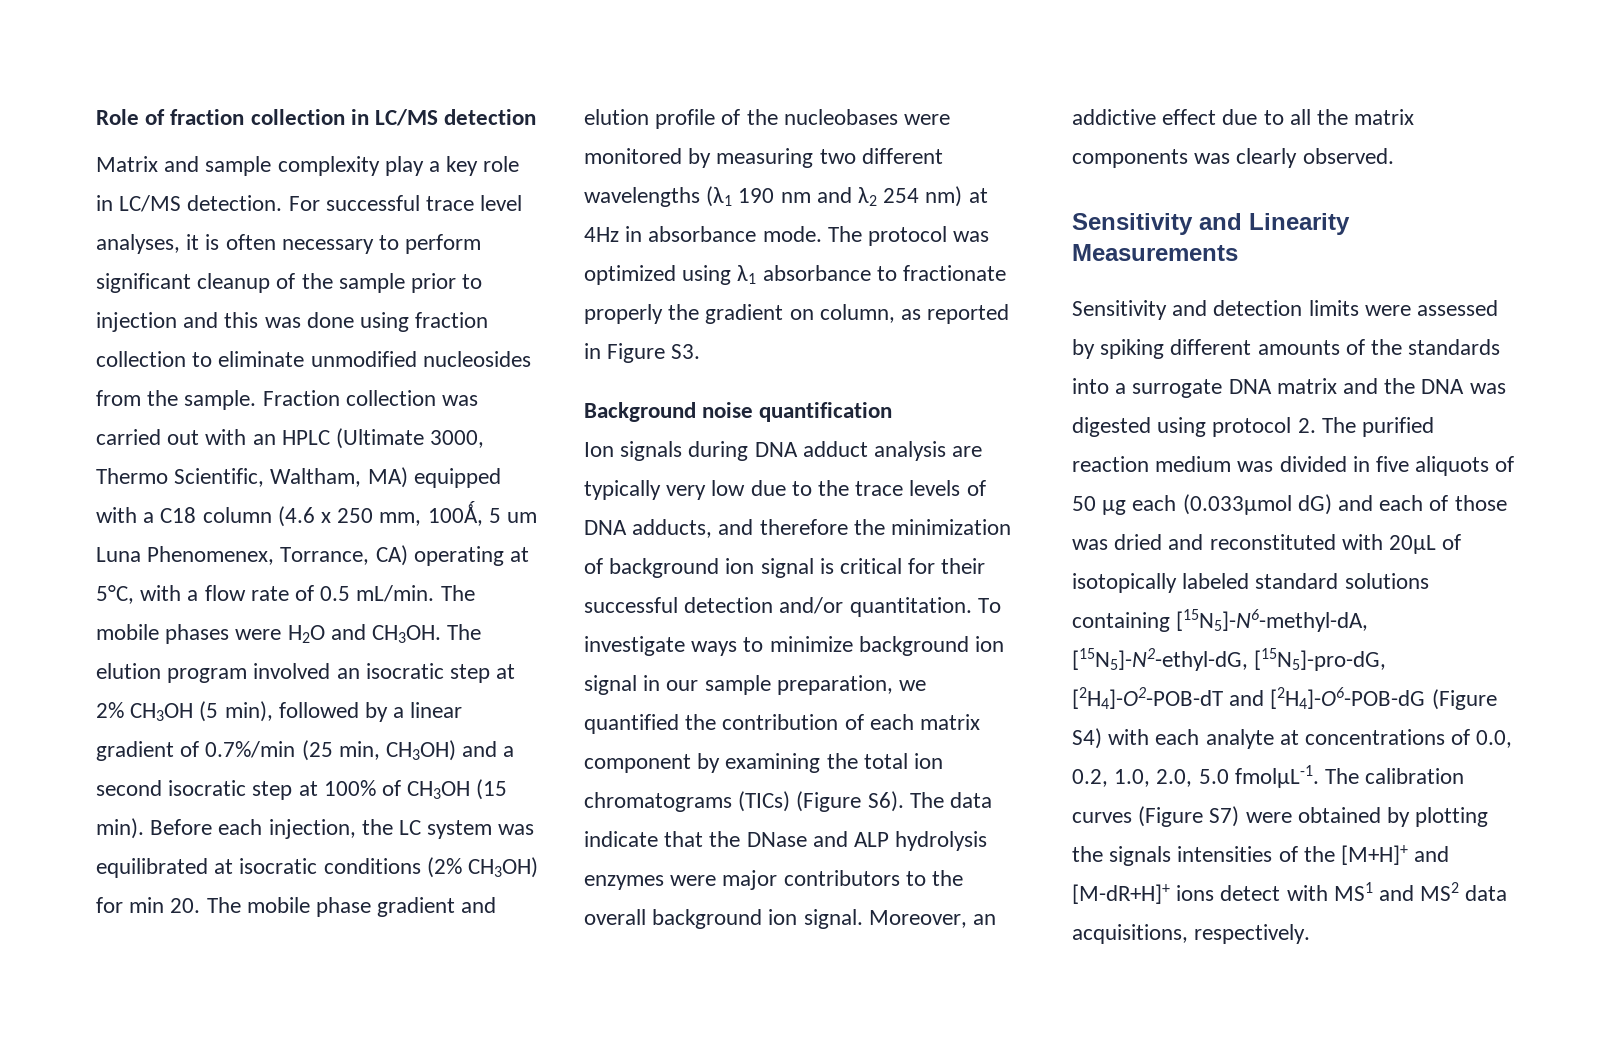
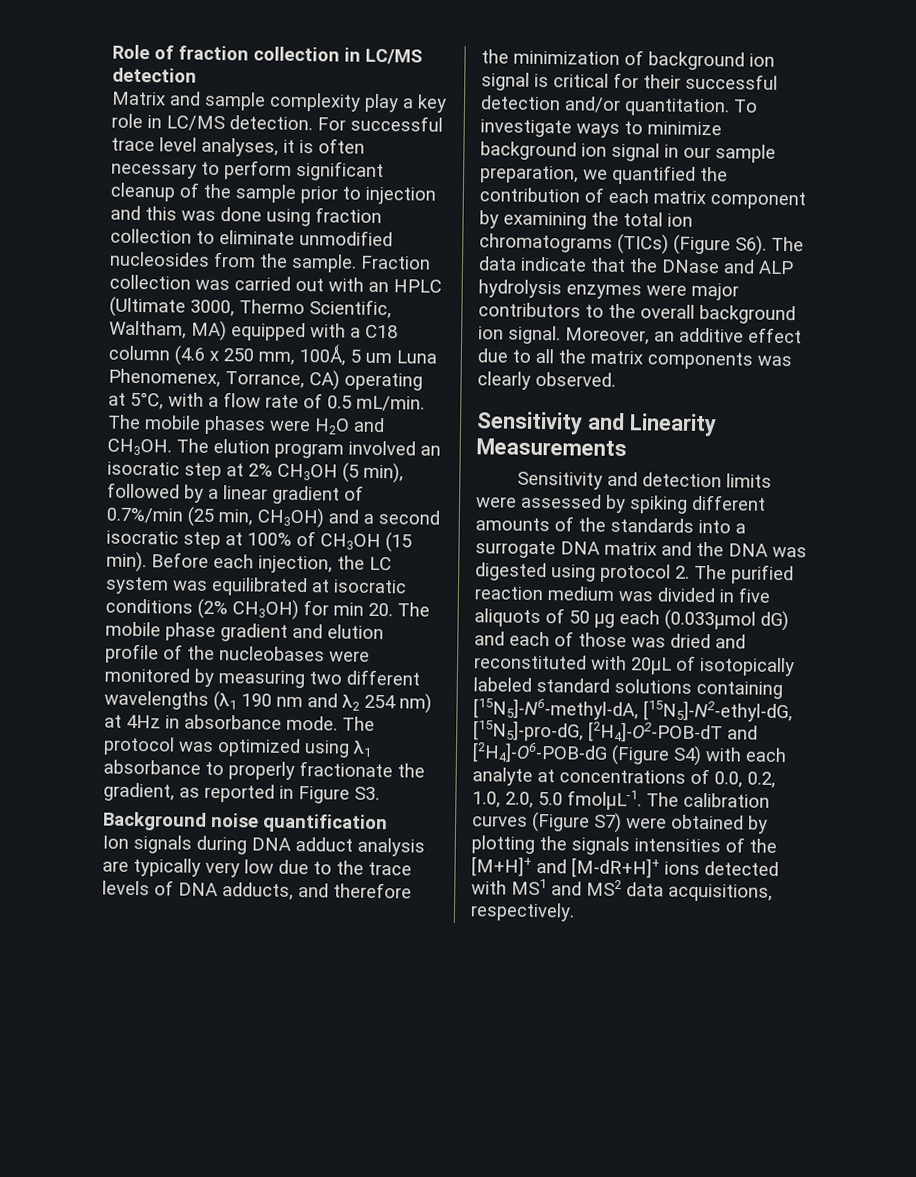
- The protocol was optimized using λ1 absorbance to fractionate properly the gradient on column, as reported in Figure S3.
+ The protocol was optimized using λ1 absorbance to properly fractionate the gradient, as reported in Figure S3.
- Moreover, an addictive effect due to all the matrix components was clearly observed.
+ Moreover, an additive effect due to all the matrix components was clearly observed.
- The calibration curves (Figure S7) were obtained by plotting the signals intensities of the [M+H]+ and [M-dR+H]+ ions detect with MS1 and MS2 data acquisitions, respectively.
+ The calibration curves (Figure S7) were obtained by plotting the signals intensities of the [M+H]+ and [M-dR+H]+ ions detected with MS1 and MS2 data acquisitions, respectively.

